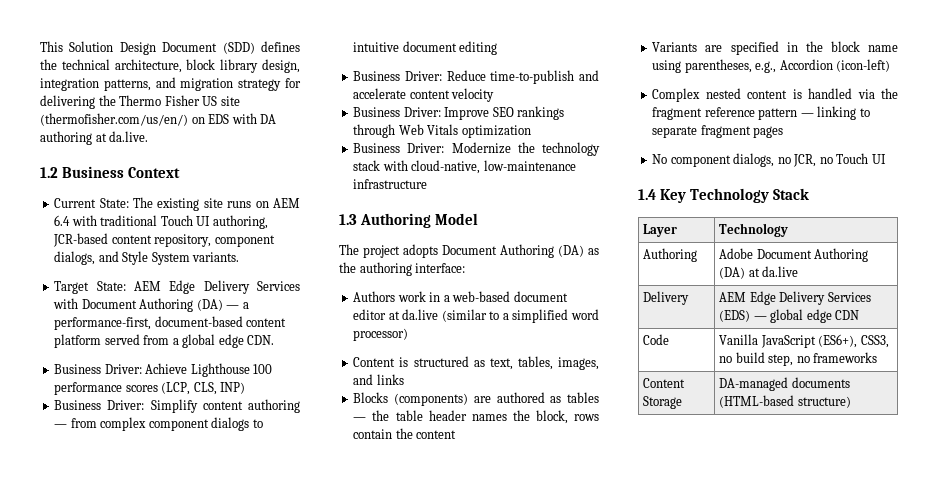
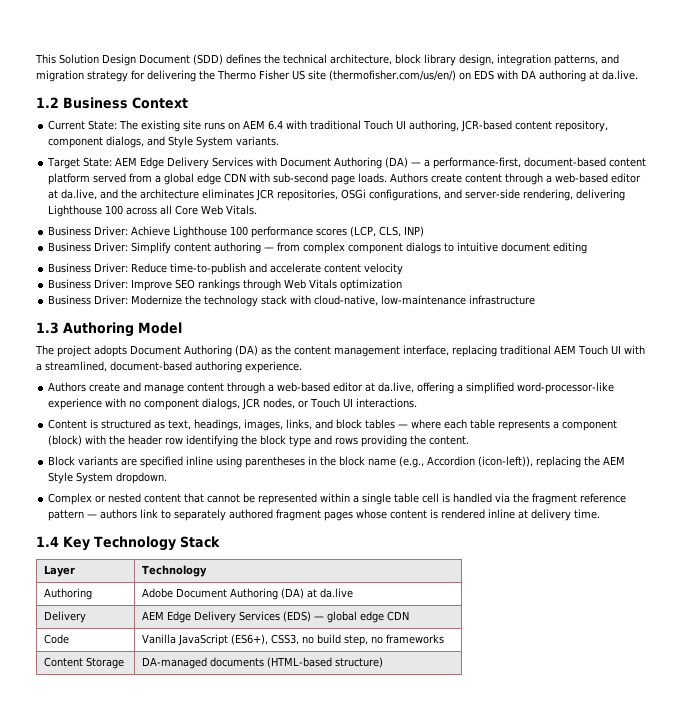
- Target State: AEM Edge Delivery Services with Document Authoring (DA) — a performance-first, document-based content platform served from a global edge CDN.
+ Target State: AEM Edge Delivery Services with Document Authoring (DA) — a performance-first, document-based content platform served from a global edge CDN with sub-second page loads. Authors create content through a web-based editor at da.live, and the architecture eliminates JCR repositories, OSGi configurations, and server-side rendering, delivering Lighthouse 100 across all Core Web Vitals.
- The project adopts Document Authoring (DA) as the authoring interface:
- Authors work in a web-based document editor at da.live (similar to a simplified word processor)
+ The project adopts Document Authoring (DA) as the content management interface, replacing traditional AEM Touch UI with a streamlined, document-based authoring experience.
+ Authors create and manage content through a web-based editor at da.live, offering a simplified word-processor-like experience with no component dialogs, JCR nodes, or Touch UI interactions.
- Content is structured as text, tables, images, and links
- Blocks (components) are authored as tables — the table header names the block, rows contain the content
- Variants are specified in the block name using parentheses, e.g., Accordion (icon-left)
+ Content is structured as text, headings, images, links, and block tables — where each table represents a component (block) with the header row identifying the block type and rows providing the content.
+ Block variants are specified inline using parentheses in the block name (e.g., Accordion (icon-left)), replacing the AEM Style System dropdown.
- Complex nested content is handled via the fragment reference pattern — linking to separate fragment pages
- No component dialogs, no JCR, no Touch UI
+ Complex or nested content that cannot be represented within a single table cell is handled via the fragment reference pattern — authors link to separately authored fragment pages whose content is rendered inline at delivery time.

